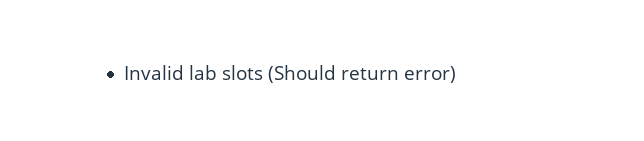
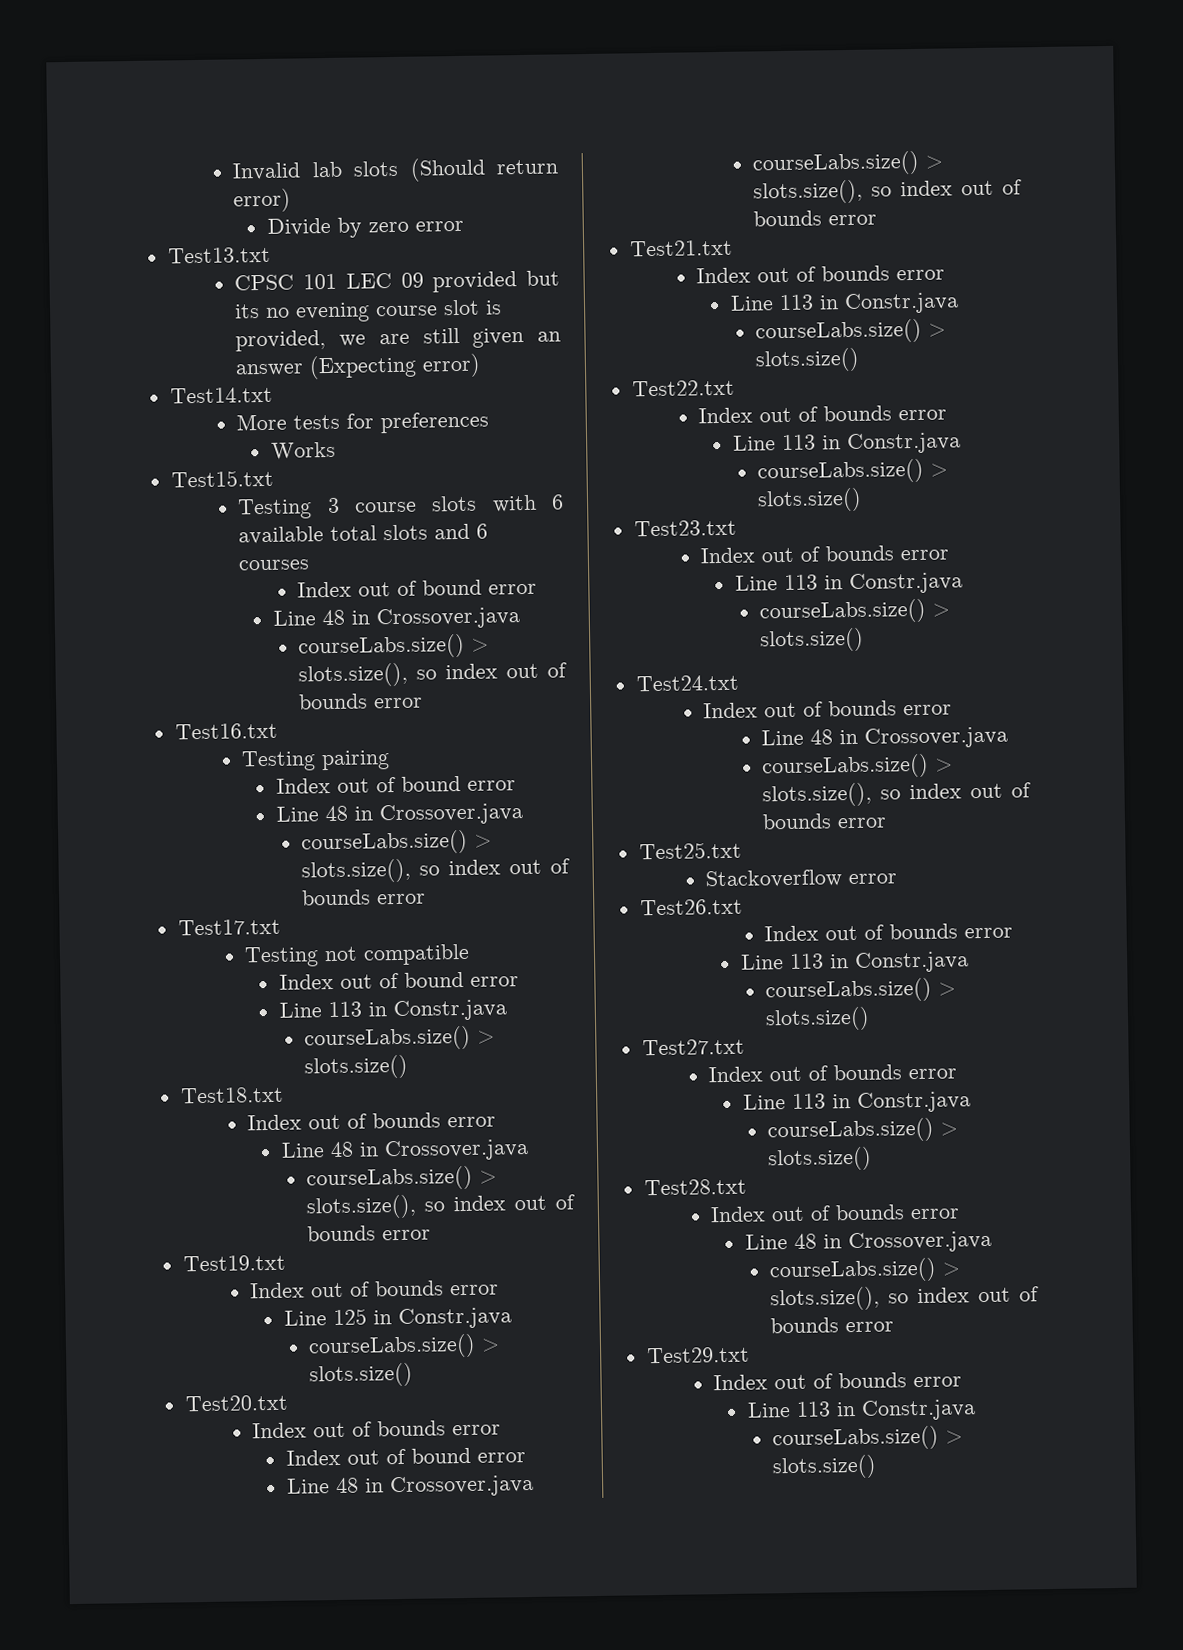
+ Divide by zero error
+ Test13.txt
+ CPSC 101 LEC 09 provided but its no evening course slot is provided, we are still given an answer (Expecting error)
+ Test14.txt
+ More tests for preferences
+ Works
+ Test15.txt
+ Testing 3 course slots with 6 available total slots and 6 courses
+ Index out of bound error
+ Line 48 in Crossover.java
+ courseLabs.size() > slots.size(), so index out of bounds error
+ Test16.txt
+ Testing pairing
+ Index out of bound error
+ Line 48 in Crossover.java
+ courseLabs.size() > slots.size(), so index out of bounds error
+ Test17.txt
+ Testing not compatible
+ Index out of bound error
+ Line 113 in Constr.java
+ courseLabs.size() > slots.size()
+ Test18.txt
+ Index out of bounds error
+ Line 48 in Crossover.java
+ courseLabs.size() > slots.size(), so index out of bounds error
+ Test19.txt
+ Index out of bounds error
+ Line 125 in Constr.java
+ courseLabs.size() > slots.size()
+ Test20.txt
+ Index out of bounds error
+ Index out of bound error
+ Line 48 in Crossover.java
+ courseLabs.size() > slots.size(), so index out of bounds error
+ Test21.txt
+ Index out of bounds error
+ Line 113 in Constr.java
+ courseLabs.size() > slots.size()
+ Test22.txt
+ Index out of bounds error
+ Line 113 in Constr.java
+ courseLabs.size() > slots.size()
+ Test23.txt
+ Index out of bounds error
+ Line 113 in Constr.java
+ courseLabs.size() > slots.size()
+ Test24.txt
+ Index out of bounds error
+ Line 48 in Crossover.java
+ courseLabs.size() > slots.size(), so index out of bounds error
+ Test25.txt
+ Stackoverflow error
+ Test26.txt
+ Index out of bounds error
+ Line 113 in Constr.java
+ courseLabs.size() > slots.size()
+ Test27.txt
+ Index out of bounds error
+ Line 113 in Constr.java
+ courseLabs.size() > slots.size()
+ Test28.txt
+ Index out of bounds error
+ Line 48 in Crossover.java
+ courseLabs.size() > slots.size(), so index out of bounds error
+ Test29.txt
+ Index out of bounds error
+ Line 113 in Constr.java
+ courseLabs.size() > slots.size()

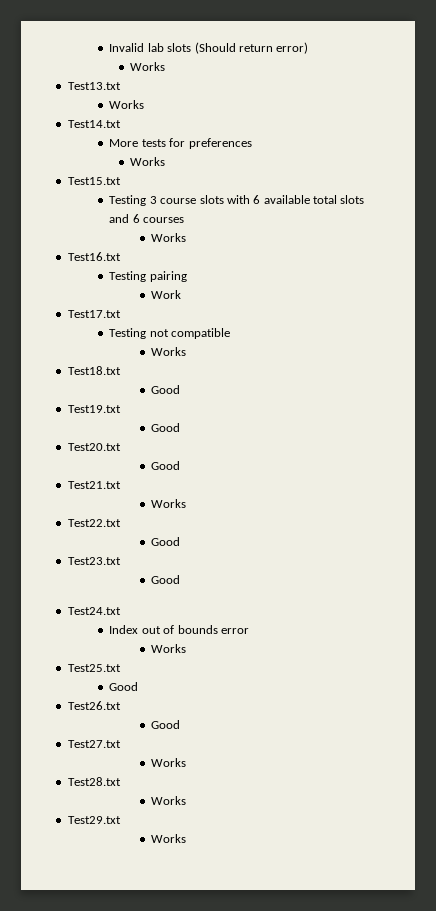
  Invalid lab slots (Should return error)
- Divide by zero error
+ Works
  Test13.txt
- CPSC 101 LEC 09 provided but its no evening course slot is provided, we are still given an answer (Expecting error)
+ Works
  Testing 3 course slots with 6 available total slots and 6 courses
- Index out of bound error
- Line 48 in Crossover.java
- courseLabs.size() > slots.size(), so index out of bounds error
+ Works
  Test16.txt
  Testing pairing
- Index out of bound error
- Line 48 in Crossover.java
- courseLabs.size() > slots.size(), so index out of bounds error
+ Work
  Test17.txt
  Testing not compatible
- Index out of bound error
- Line 113 in Constr.java
- courseLabs.size() > slots.size()
+ Works
  Test18.txt
- Index out of bounds error
- Line 48 in Crossover.java
- courseLabs.size() > slots.size(), so index out of bounds error
+ Good
  Test19.txt
- Index out of bounds error
- Line 125 in Constr.java
- courseLabs.size() > slots.size()
+ Good
  Test20.txt
- Index out of bounds error
- Index out of bound error
- Line 48 in Crossover.java
- courseLabs.size() > slots.size(), so index out of bounds error
+ Good
  Test21.txt
- Index out of bounds error
- Line 113 in Constr.java
- courseLabs.size() > slots.size()
+ Works
  Test22.txt
- Index out of bounds error
- Line 113 in Constr.java
- courseLabs.size() > slots.size()
+ Good
  Test23.txt
- Index out of bounds error
- Line 113 in Constr.java
- courseLabs.size() > slots.size()
+ Good
  Test24.txt
  Index out of bounds error
- Line 48 in Crossover.java
- courseLabs.size() > slots.size(), so index out of bounds error
+ Works
  Test25.txt
- Stackoverflow error
+ Good
  Test26.txt
- Index out of bounds error
- Line 113 in Constr.java
- courseLabs.size() > slots.size()
+ Good
  Test27.txt
- Index out of bounds error
- Line 113 in Constr.java
- courseLabs.size() > slots.size()
+ Works
  Test28.txt
- Index out of bounds error
- Line 48 in Crossover.java
- courseLabs.size() > slots.size(), so index out of bounds error
+ Works
  Test29.txt
- Index out of bounds error
- Line 113 in Constr.java
- courseLabs.size() > slots.size()
+ Works

